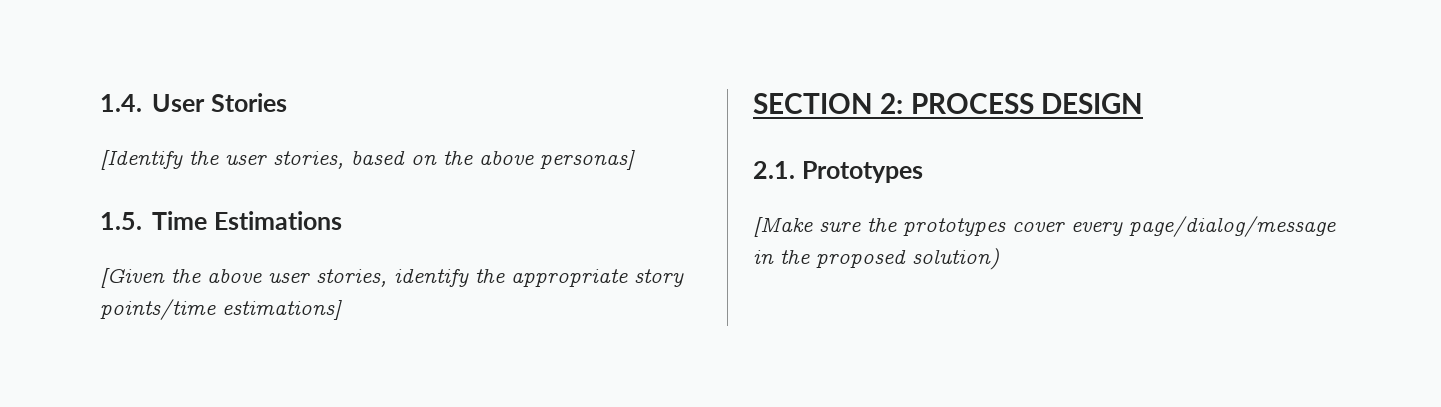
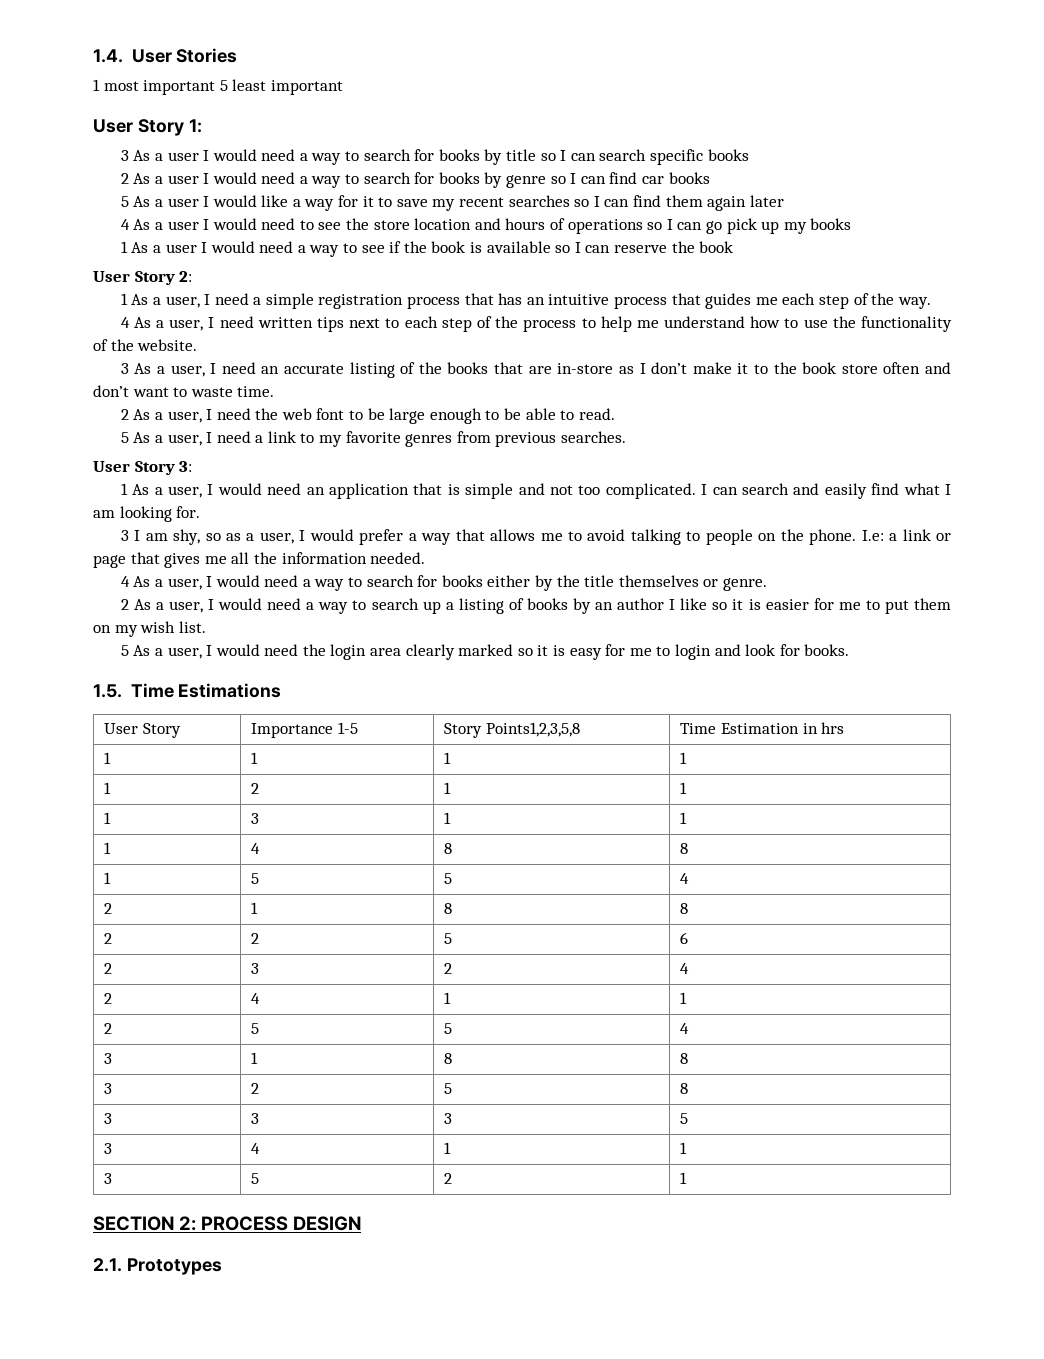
- [Identify the user stories, based on the above personas]
+ 1 most important 5 least important
+ User Story 1:
+ 3 As a user I would need a way to search for books by title so I can search specific books
+ 2 As a user I would need a way to search for books by genre so I can find car books
+ 5 As a user I would like a way for it to save my recent searches so I can find them again later
+ 4 As a user I would need to see the store location and hours of operations so I can go pick up my books
+ 1 As a user I would need a way to see if the book is available so I can reserve the book
+ User Story 2:
+ 1 As a user, I need a simple registration process that has an intuitive process that guides me each step of the way.
+ 4 As a user, I need written tips next to each step of the process to help me understand how to use the functionality of the website.
+ 3 As a user, I need an accurate listing of the books that are in-store as I don’t make it to the book store often and don’t want to waste time.
+ 2 As a user, I need the web font to be large enough to be able to read.
+ 5 As a user, I need a link to my favorite genres from previous searches.
+ User Story 3:
+ 1 As a user, I would need an application that is simple and not too complicated. I can search and easily find what I am looking for.
+ 3 I am shy, so as a user, I would prefer a way that allows me to avoid talking to people on the phone. I.e: a link or page that gives me all the information needed.
+ 4 As a user, I would need a way to search for books either by the title themselves or genre.
+ 2 As a user, I would need a way to search up a listing of books by an author I like so it is easier for me to put them on my wish list.
+ 5 As a user, I would need the login area clearly marked so it is easy for me to login and look for books.
  1.5. Time Estimations
- [Given the above user stories, identify the appropriate story points/time estimations]
+ User Story | Importance 1-5 | Story Points1,2,3,5,8 | Time Estimation in hrs
+ 1 | 1 | 1 | 1
+ 1 | 2 | 1 | 1
+ 1 | 3 | 1 | 1
+ 1 | 4 | 8 | 8
+ 1 | 5 | 5 | 4
+ 2 | 1 | 8 | 8
+ 2 | 2 | 5 | 6
+ 2 | 3 | 2 | 4
+ 2 | 4 | 1 | 1
+ 2 | 5 | 5 | 4
+ 3 | 1 | 8 | 8
+ 3 | 2 | 5 | 8
+ 3 | 3 | 3 | 5
+ 3 | 4 | 1 | 1
+ 3 | 5 | 2 | 1
- [Make sure the prototypes cover every page/dialog/message in the proposed solution)

